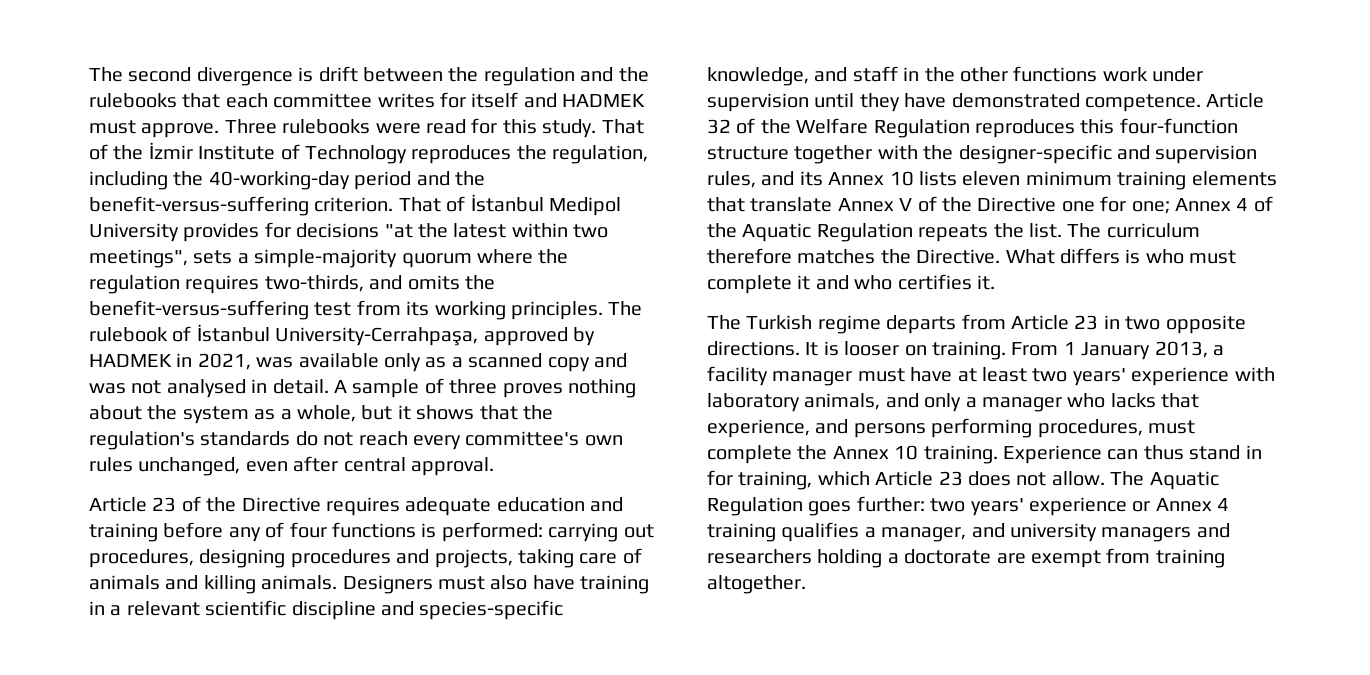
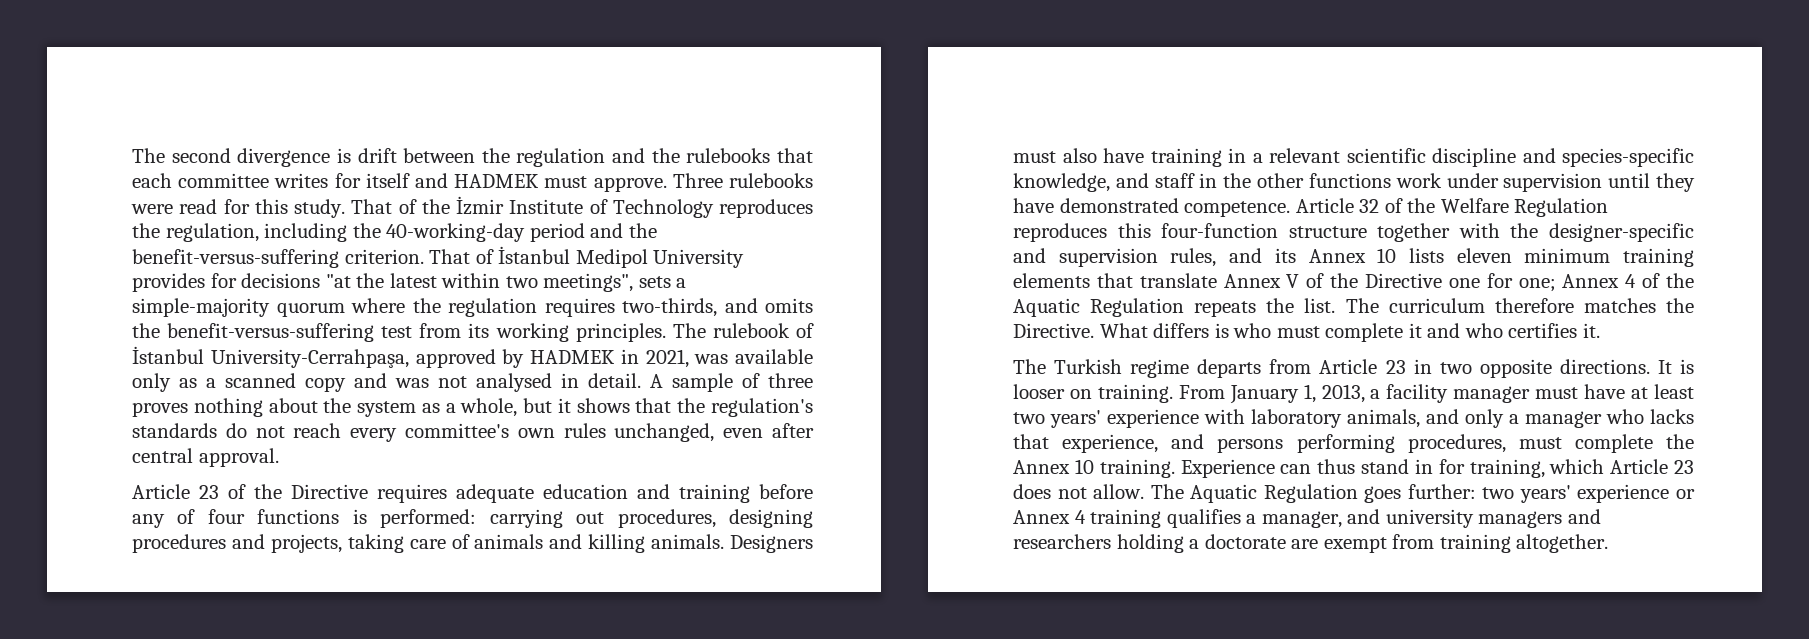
- From 1 January 2013, a facility manager must have at least two years' experience with laboratory animals, and only a manager who lacks that experience, and persons performing procedures, must complete the Annex 10 training.
+ From January 1, 2013, a facility manager must have at least two years' experience with laboratory animals, and only a manager who lacks that experience, and persons performing procedures, must complete the Annex 10 training.

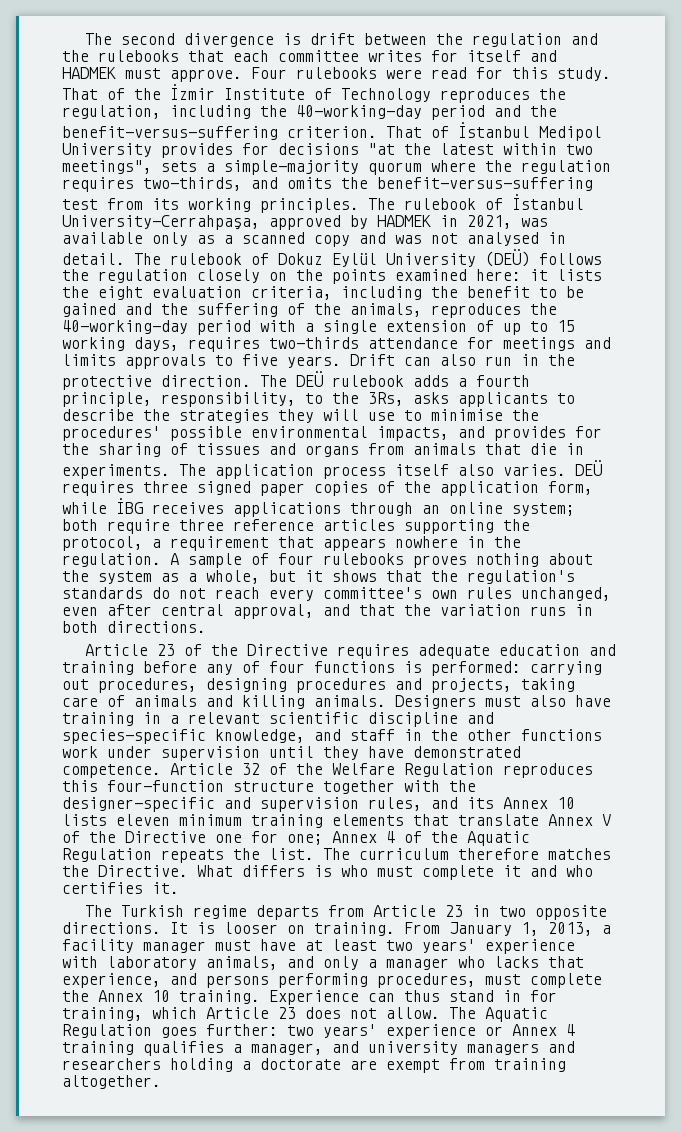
- Three rulebooks were read for this study.
+ Four rulebooks were read for this study.
+ The rulebook of Dokuz Eylül University (DEÜ) follows the regulation closely on the points examined here: it lists the eight evaluation criteria, including the benefit to be gained and the suffering of the animals, reproduces the 40-working-day period with a single extension of up to 15 working days, requires two-thirds attendance for meetings and limits approvals to five years. Drift can also run in the protective direction. The DEÜ rulebook adds a fourth principle, responsibility, to the 3Rs, asks applicants to describe the strategies they will use to minimise the procedures' possible environmental impacts, and provides for the sharing of tissues and organs from animals that die in experiments. The application process itself also varies. DEÜ requires three signed paper copies of the application form, while İBG receives applications through an online system; both require three reference articles supporting the protocol, a requirement that appears nowhere in the regulation.
- A sample of three proves nothing about the system as a whole, but it shows that the regulation's standards do not reach every committee's own rules unchanged, even after central approval.
+ A sample of four rulebooks proves nothing about the system as a whole, but it shows that the regulation's standards do not reach every committee's own rules unchanged, even after central approval, and that the variation runs in both directions.

